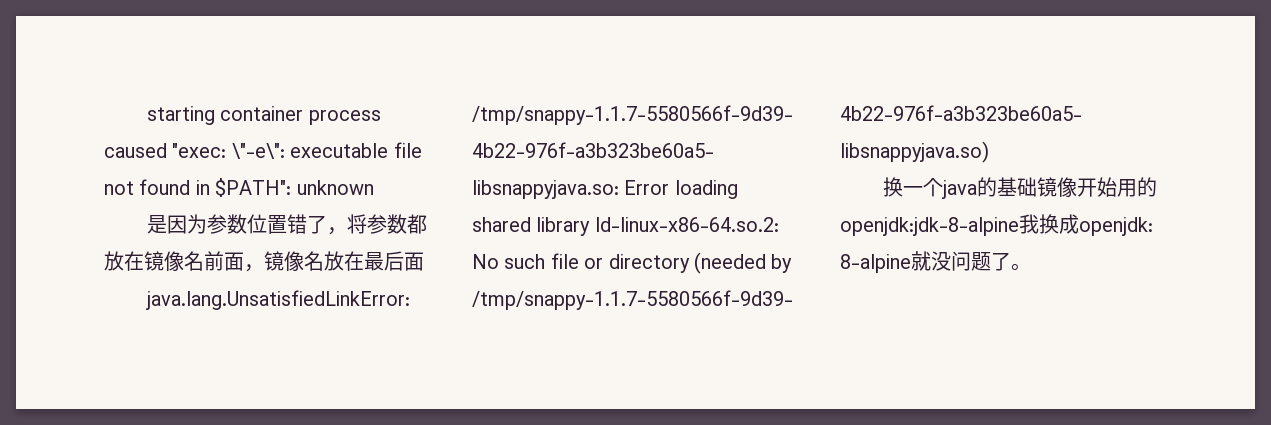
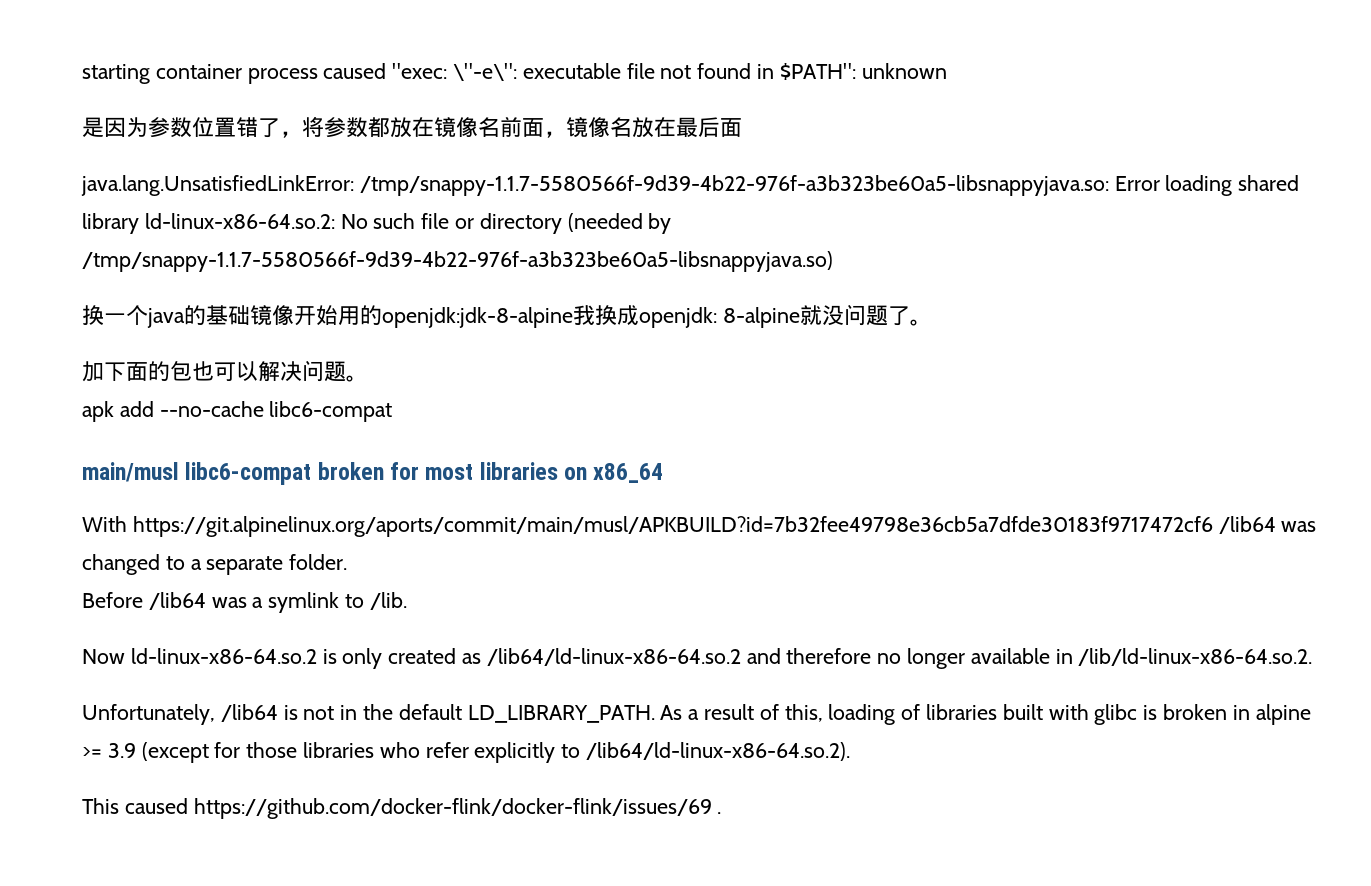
+ 加下面的包也可以解决问题。
+ apk add --no-cache libc6-compat
+ main/musl libc6-compat broken for most libraries on x86_64
+ With https://git.alpinelinux.org/aports/commit/main/musl/APKBUILD?id=7b32fee49798e36cb5a7dfde30183f9717472cf6 /lib64 was changed to a separate folder.
+ Before /lib64 was a symlink to /lib.
+ Now ld-linux-x86-64.so.2 is only created as /lib64/ld-linux-x86-64.so.2 and therefore no longer available in /lib/ld-linux-x86-64.so.2.
+ Unfortunately, /lib64 is not in the default LD_LIBRARY_PATH. As a result of this, loading of libraries built with glibc is broken in alpine >= 3.9 (except for those libraries who refer explicitly to /lib64/ld-linux-x86-64.so.2).
+ This caused https://github.com/docker-flink/docker-flink/issues/69 .

